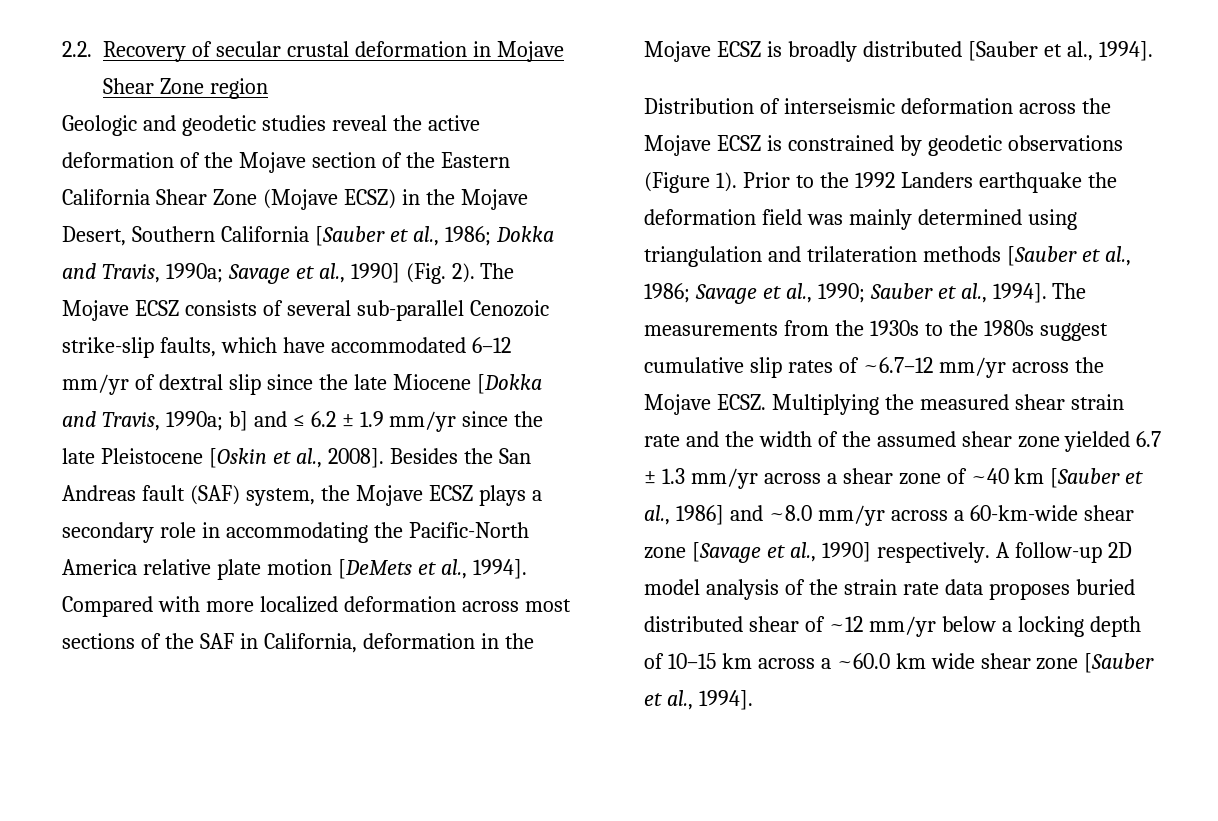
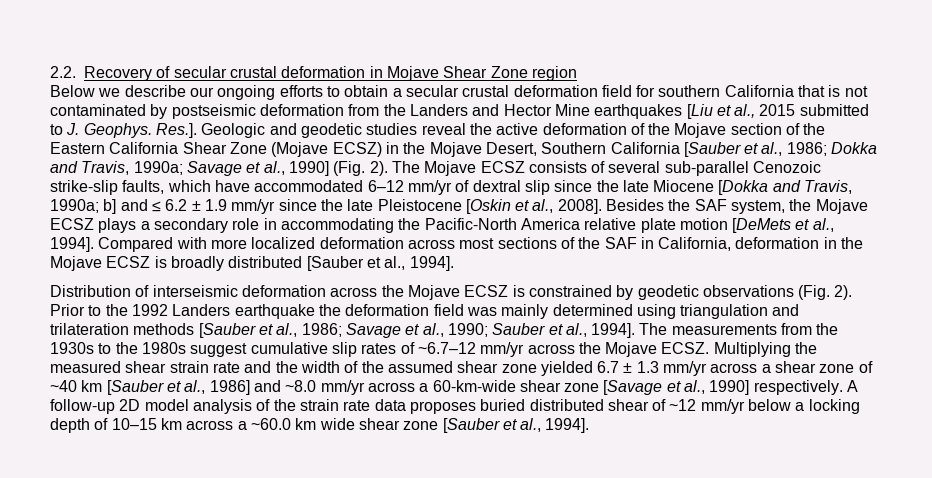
- Geologic and geodetic studies reveal the active deformation of the Mojave section of the Eastern California Shear Zone (Mojave ECSZ) in the Mojave Desert, Southern California [Sauber et al., 1986; Dokka and Travis, 1990a; Savage et al., 1990] (Fig. 2).
+ Below we describe our ongoing efforts to obtain a secular crustal deformation field for southern California that is not contaminated by postseismic deformation from the Landers and Hector Mine earthquakes [Liu et al., 2015 submitted to J. Geophys. Res.]. Geologic and geodetic studies reveal the active deformation of the Mojave section of the Eastern California Shear Zone (Mojave ECSZ) in the Mojave Desert, Southern California [Sauber et al., 1986; Dokka and Travis, 1990a; Savage et al., 1990] (Fig. 2).
- Besides the San Andreas fault (SAF) system, the Mojave ECSZ plays a secondary role in accommodating the Pacific-North America relative plate motion [DeMets et al., 1994].
+ Besides the SAF system, the Mojave ECSZ plays a secondary role in accommodating the Pacific-North America relative plate motion [DeMets et al., 1994].
- Distribution of interseismic deformation across the Mojave ECSZ is constrained by geodetic observations (Figure 1).
+ Distribution of interseismic deformation across the Mojave ECSZ is constrained by geodetic observations (Fig. 2).

